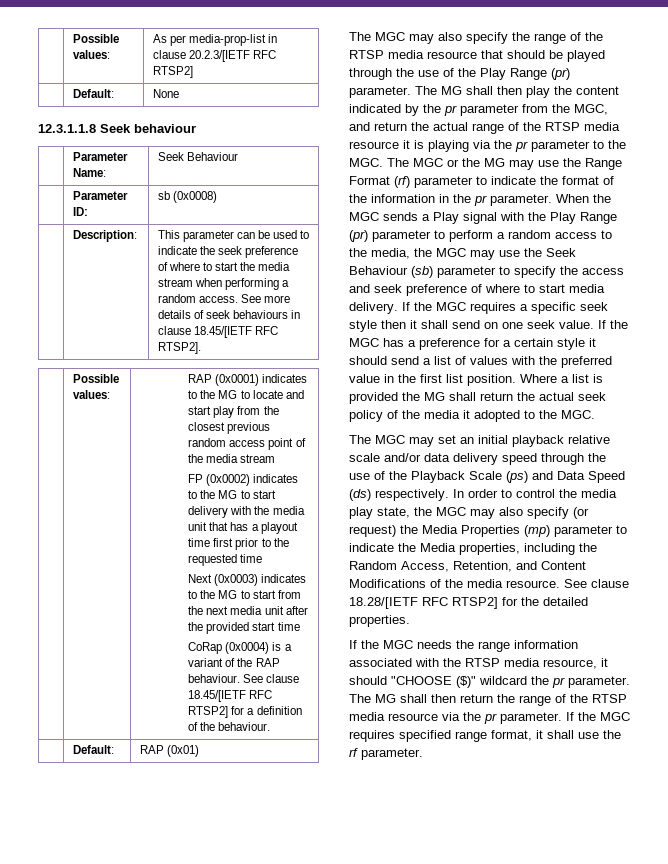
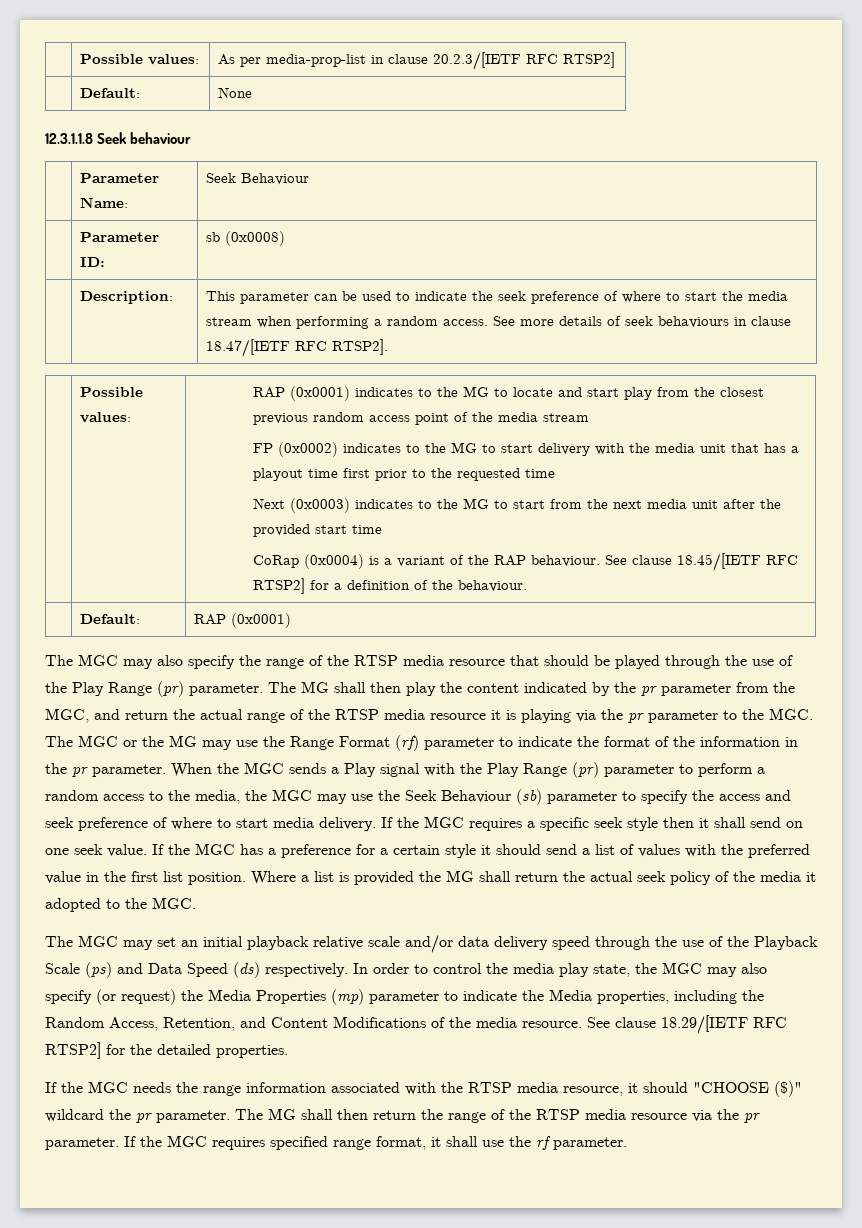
- | Description: | This parameter can be used to indicate the seek preference of where to start the media stream when performing a random access. See more details of seek behaviours in clause 18.45/[IETF RFC RTSP2].
+ | Description: | This parameter can be used to indicate the seek preference of where to start the media stream when performing a random access. See more details of seek behaviours in clause 18.47/[IETF RFC RTSP2].
- | Default: | RAP (0x01)
+ | Default: | RAP (0x0001)
- See clause 18.28/[IETF RFC RTSP2] for the detailed properties.
+ See clause 18.29/[IETF RFC RTSP2] for the detailed properties.

